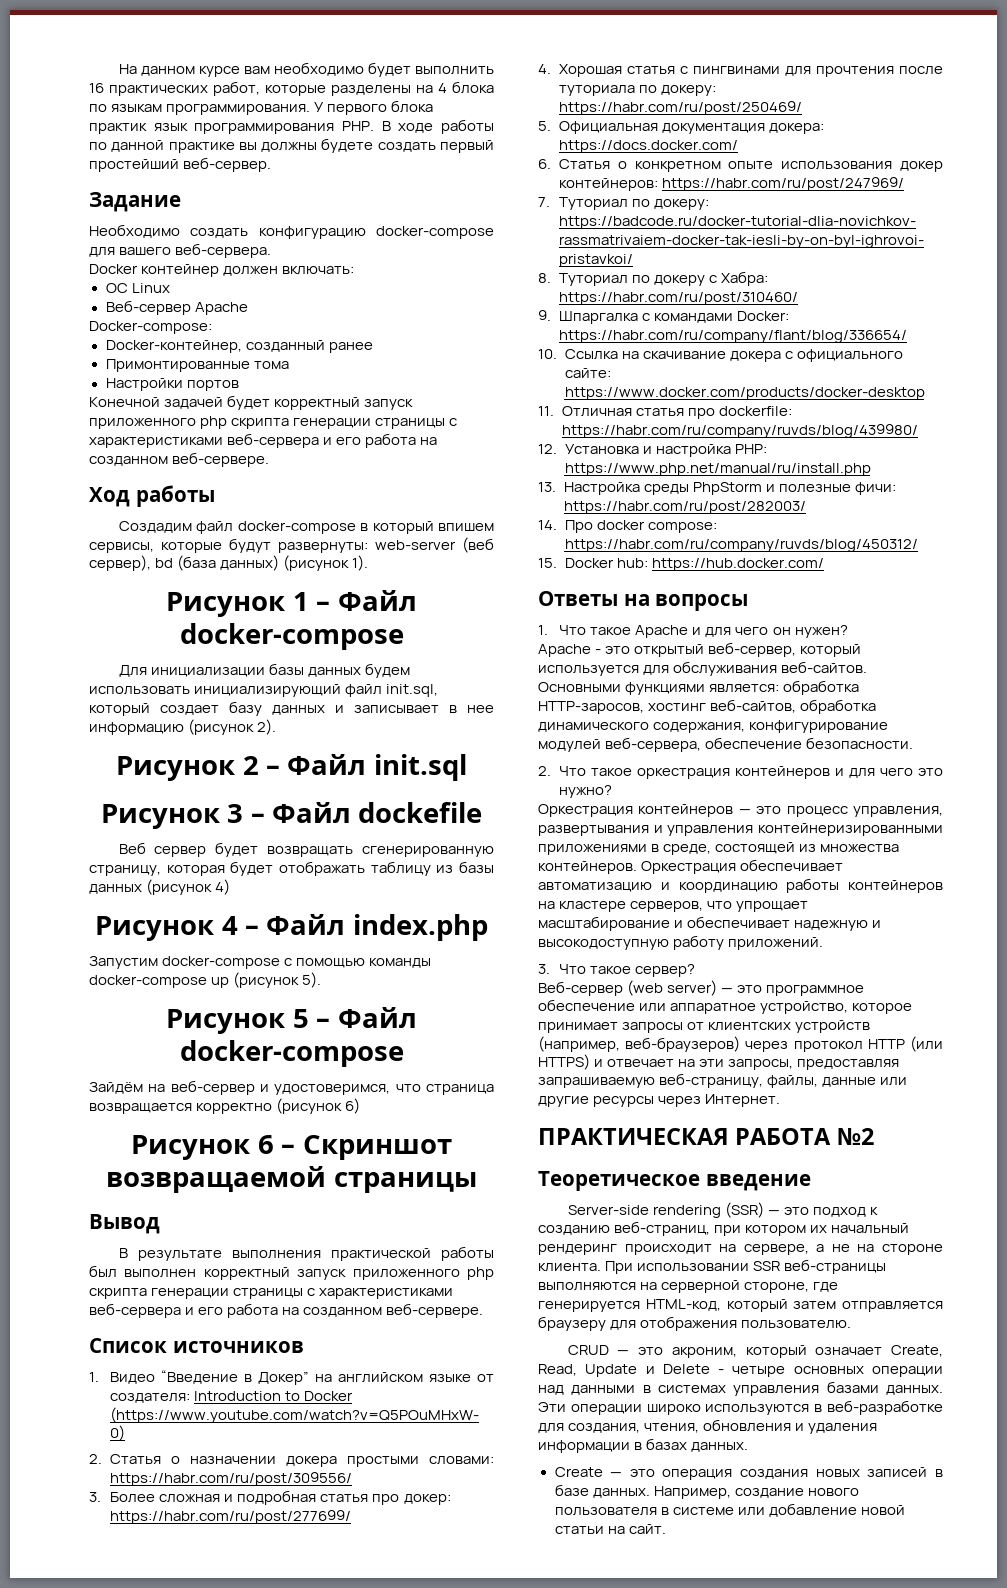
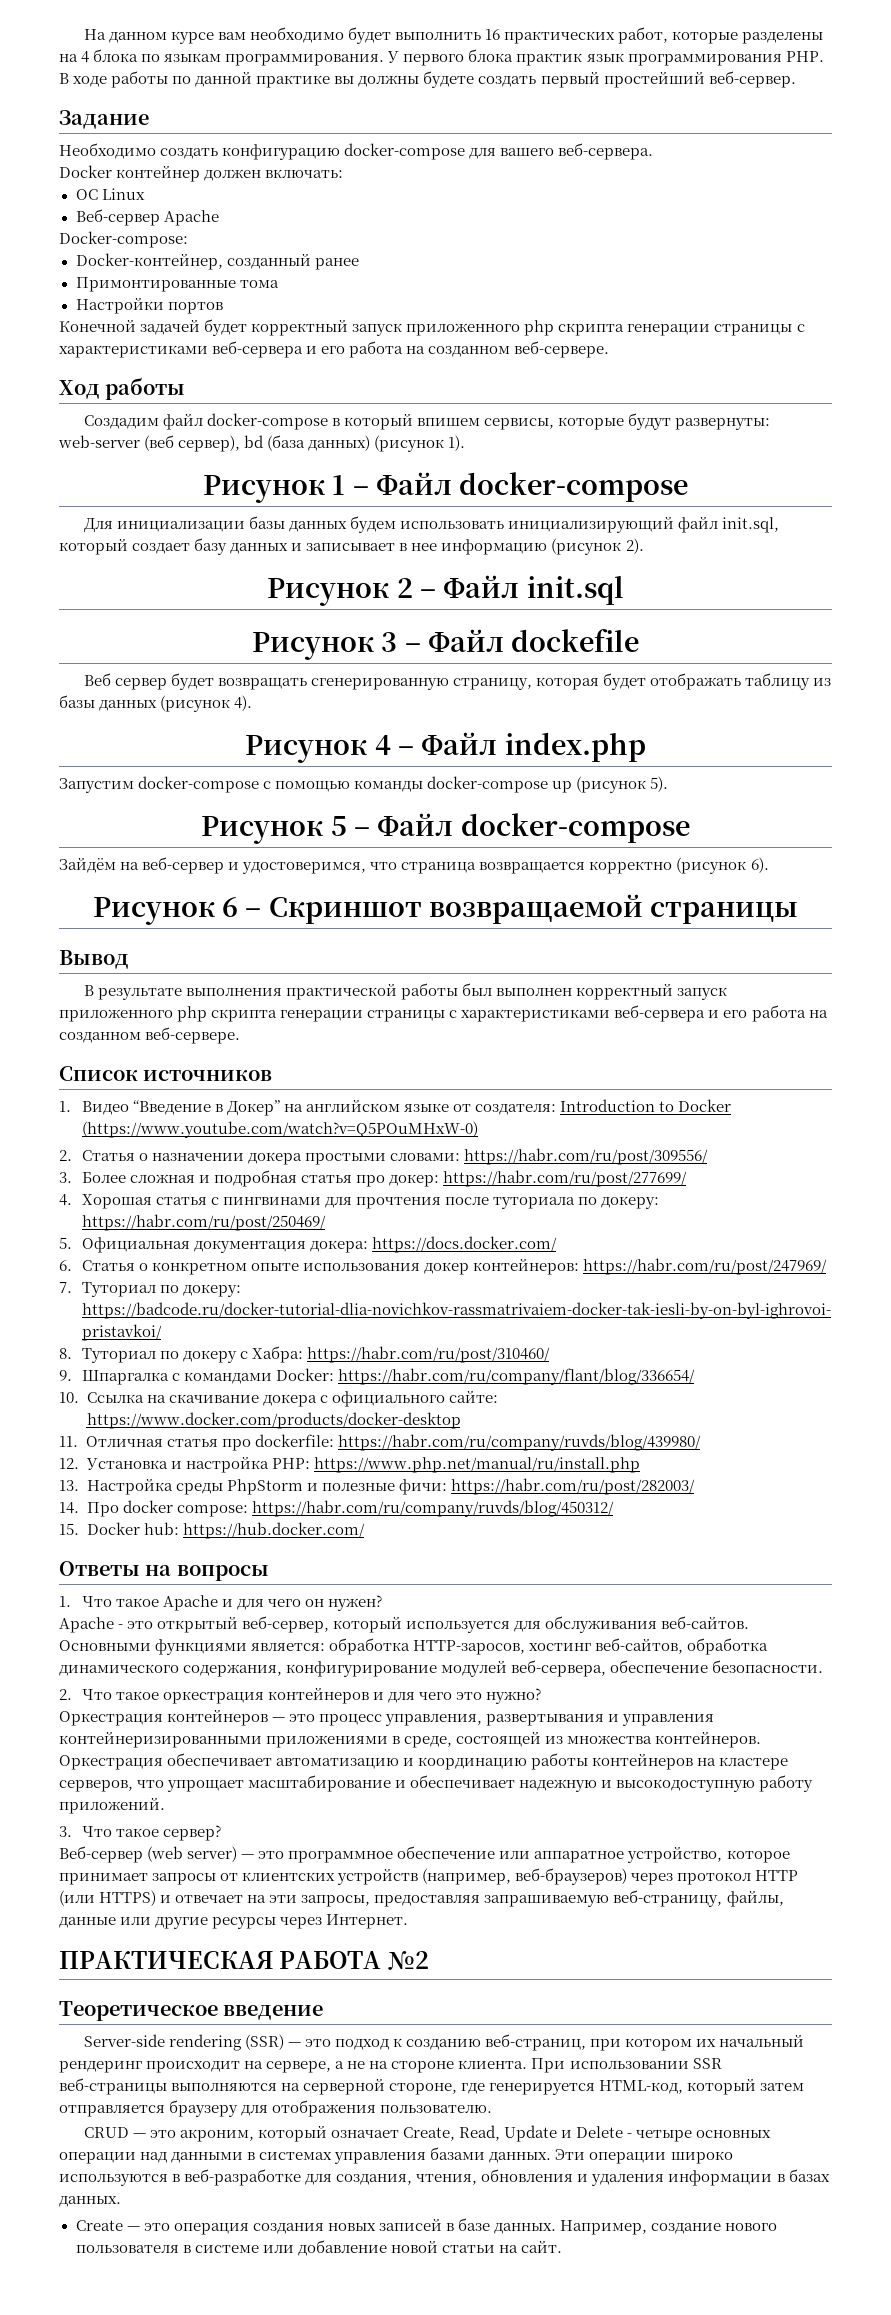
- Веб сервер будет возвращать сгенерированную страницу, которая будет отображать таблицу из базы данных (рисунок 4)
+ Веб сервер будет возвращать сгенерированную страницу, которая будет отображать таблицу из базы данных (рисунок 4).
- Зайдём на веб-сервер и удостоверимся, что страница возвращается корректно (рисунок 6)
+ Зайдём на веб-сервер и удостоверимся, что страница возвращается корректно (рисунок 6).

